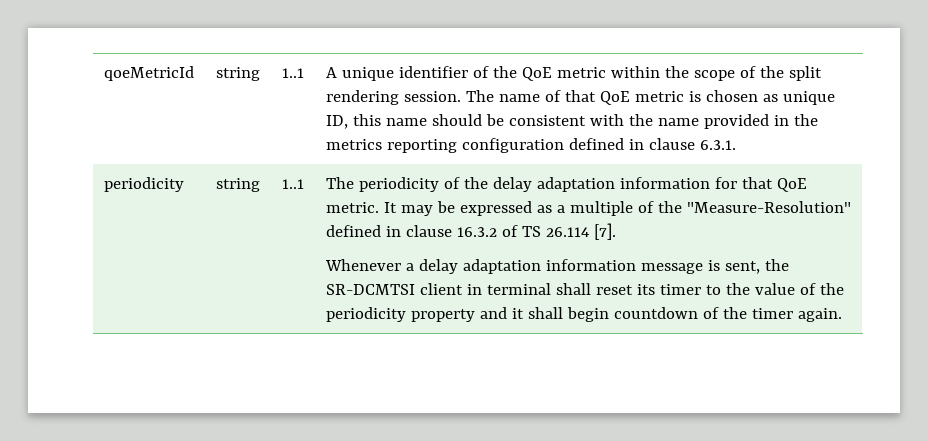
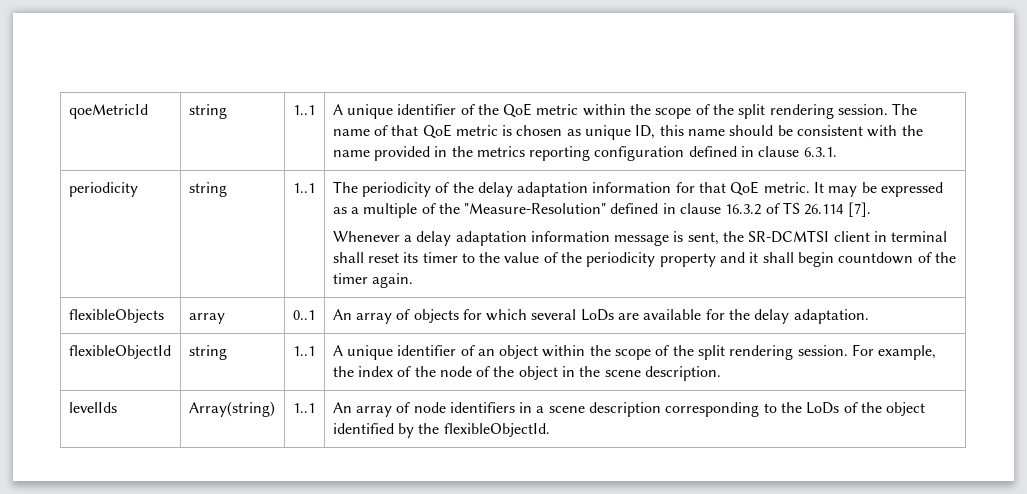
+ flexibleObjects | array | 0..1 | An array of objects for which several LoDs are available for the delay adaptation.
+ flexibleObjectId | string | 1..1 | A unique identifier of an object within the scope of the split rendering session. For example, the index of the node of the object in the scene description.
+ levelIds | Array(string) | 1..1 | An array of node identifiers in a scene description corresponding to the LoDs of the object identified by the flexibleObjectId.

